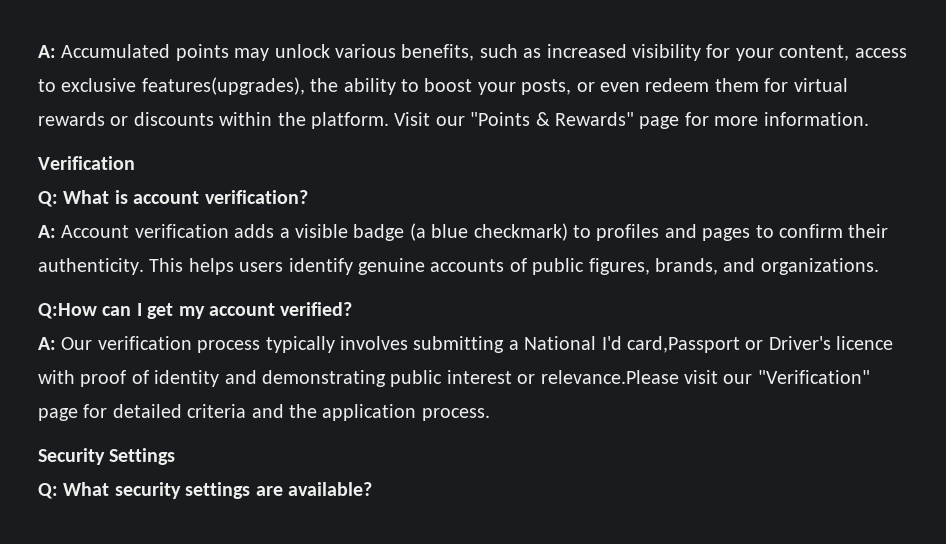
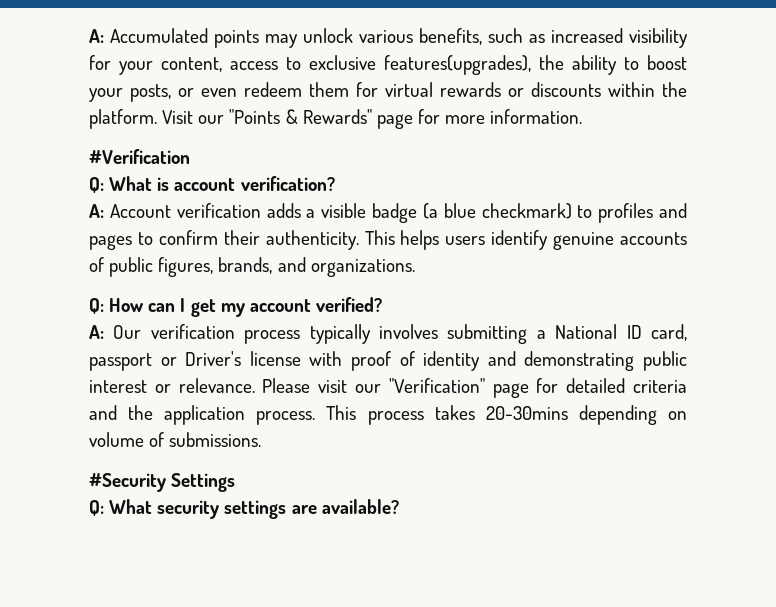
- Verification
+ #Verification
- Q:How can I get my account verified?
+ Q: How can I get my account verified?
- A: Our verification process typically involves submitting a National I'd card,Passport or Driver's licence with proof of identity and demonstrating public interest or relevance.Please visit our "Verification" page for detailed criteria and the application process.
- Security Settings
+ A: Our verification process typically involves submitting a National ID card, passport or Driver's license with proof of identity and demonstrating public interest or relevance. Please visit our "Verification" page for detailed criteria and the application process. This process takes 20-30mins depending on volume of submissions.
+ #Security Settings

